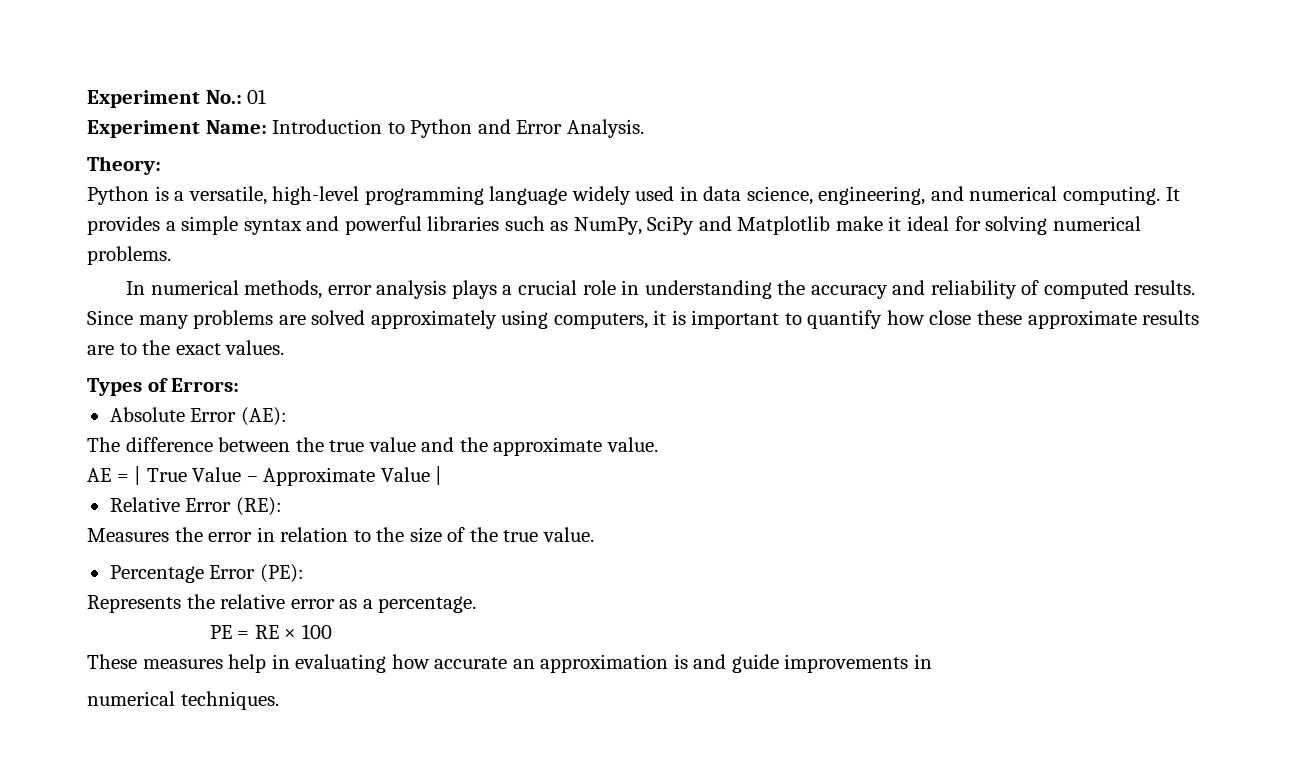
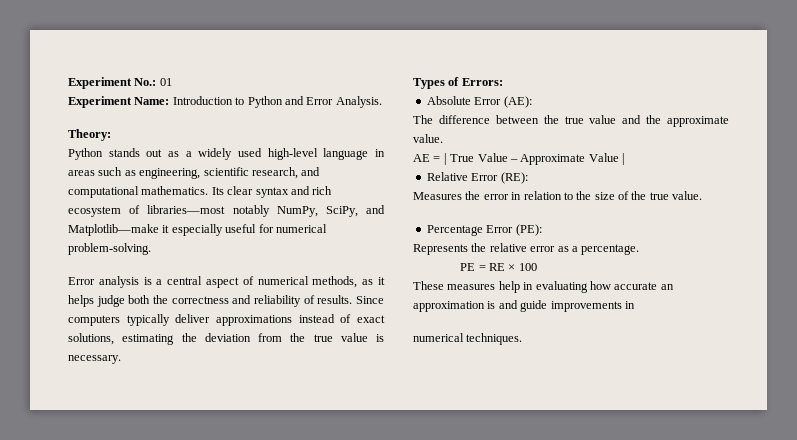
- Python is a versatile, high-level programming language widely used in data science, engineering, and numerical computing. It provides a simple syntax and powerful libraries such as NumPy, SciPy and Matplotlib make it ideal for solving numerical problems.
- In numerical methods, error analysis plays a crucial role in understanding the accuracy and reliability of computed results.
+ Python stands out as a widely used high-level language in areas such as engineering, scientific research, and computational mathematics. Its clear syntax and rich ecosystem of libraries—most notably NumPy, SciPy, and Matplotlib—make it especially useful for numerical problem-solving.
+ Error analysis is a central aspect of numerical methods, as it helps judge both the correctness and reliability of results.
- Since many problems are solved approximately using computers, it is important to quantify how close these approximate results are to the exact values.
+ Since computers typically deliver approximations instead of exact solutions, estimating the deviation from the true value is necessary.

